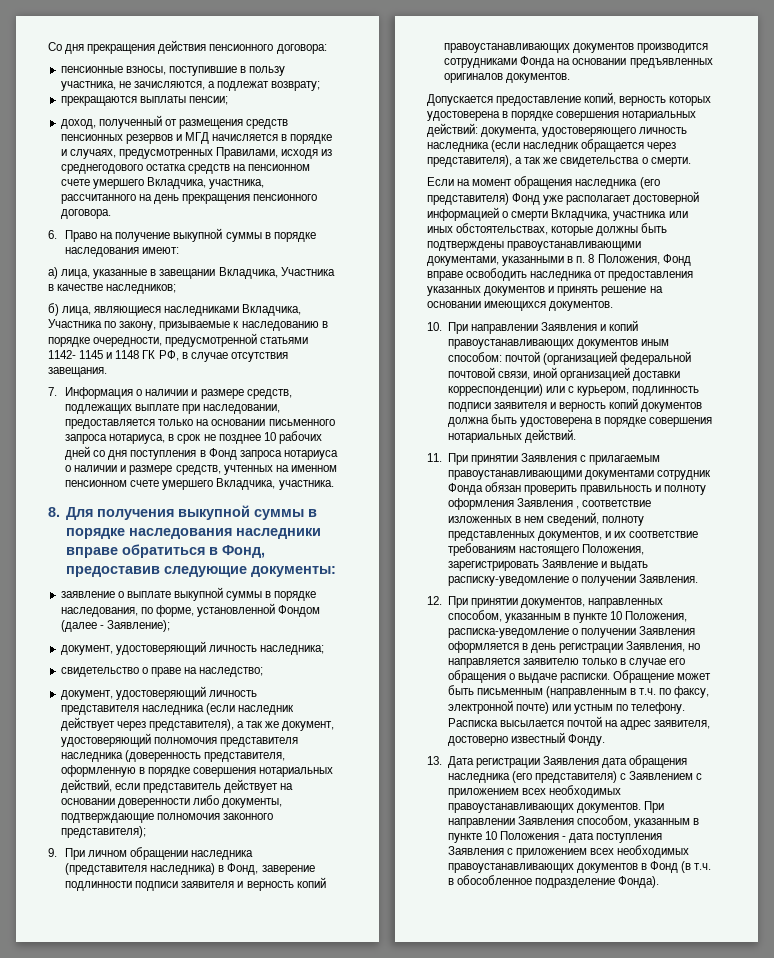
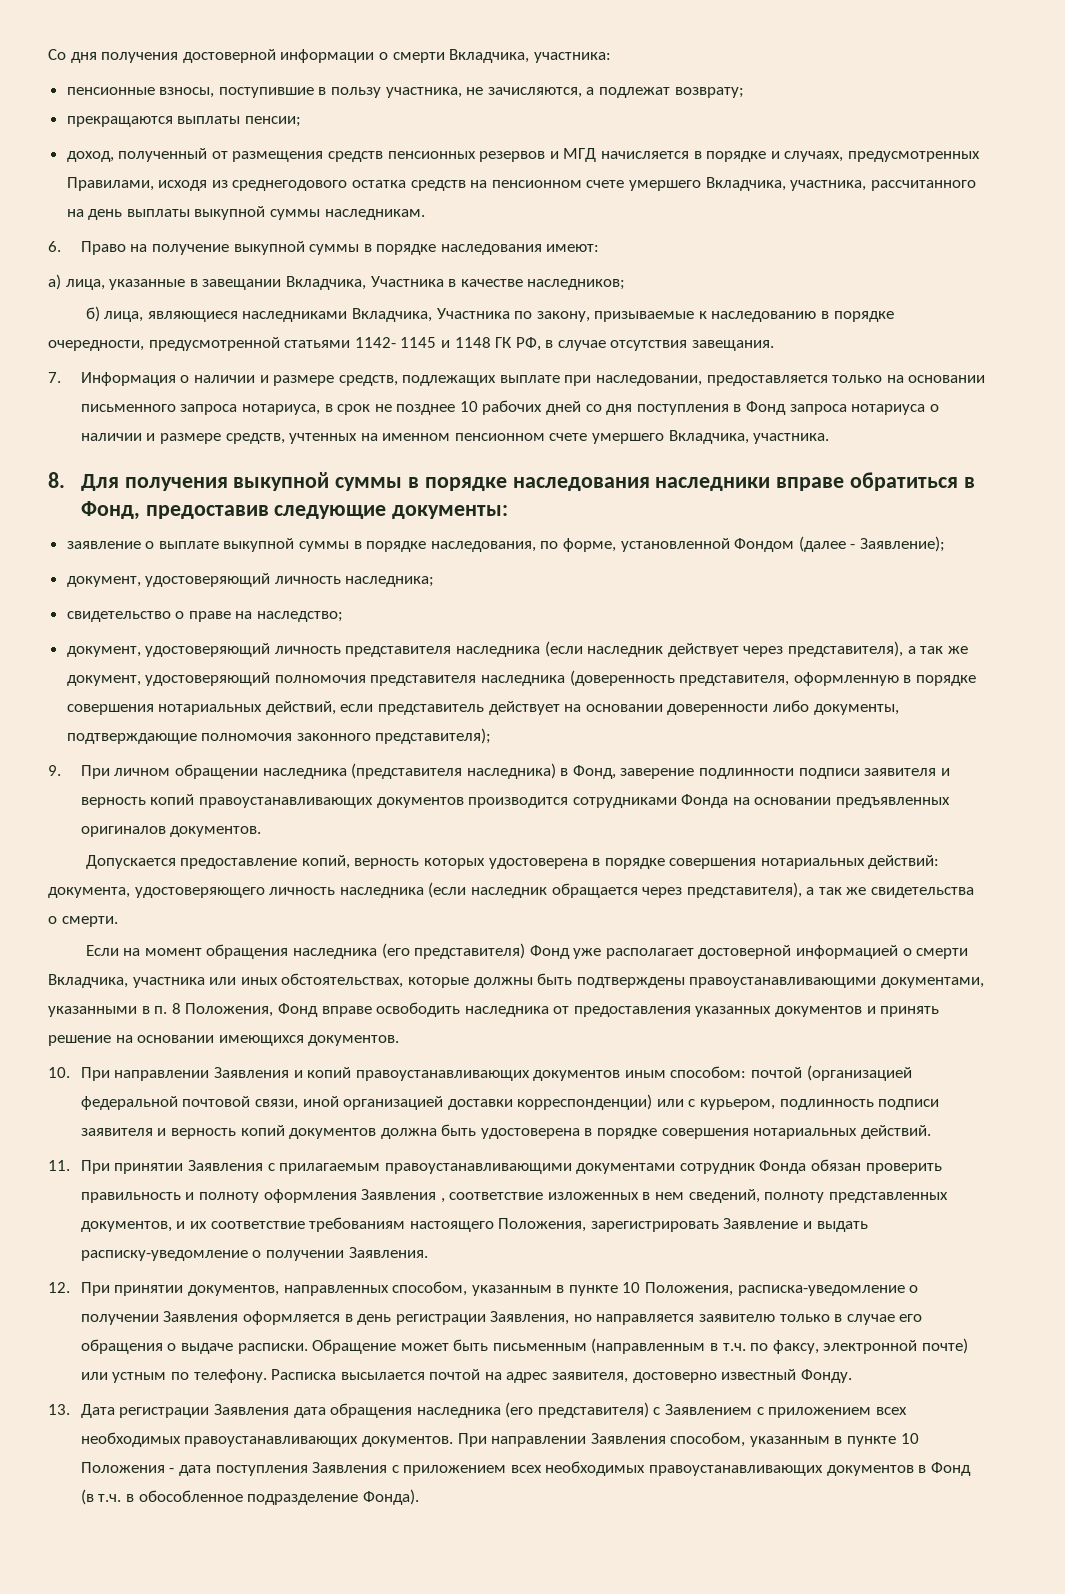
- Со дня прекращения действия пенсионного договора:
+ Со дня получения достоверной информации о смерти Вкладчика, участника:
- доход, полученный от размещения средств пенсионных резервов и МГД начисляется в порядке и случаях, предусмотренных Правилами, исходя из среднегодового остатка средств на пенсионном счете умершего Вкладчика, участника, рассчитанного на день прекращения пенсионного договора.
+ доход, полученный от размещения средств пенсионных резервов и МГД начисляется в порядке и случаях, предусмотренных Правилами, исходя из среднегодового остатка средств на пенсионном счете умершего Вкладчика, участника, рассчитанного на день выплаты выкупной суммы наследникам.

